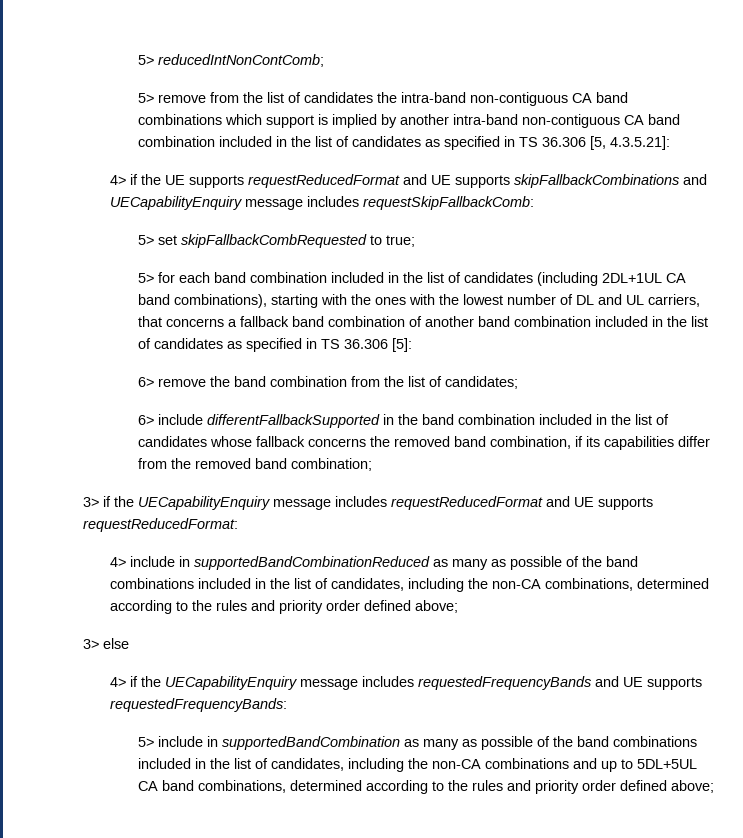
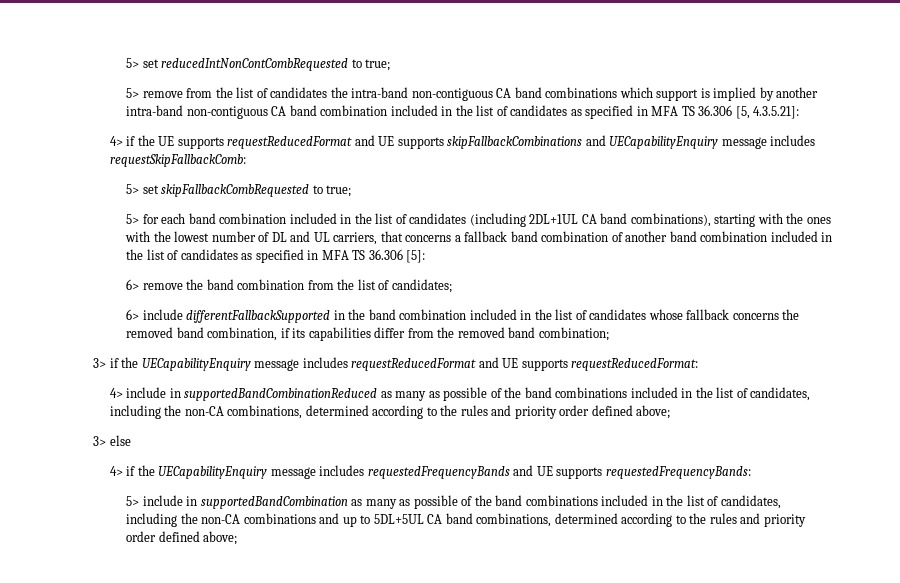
- 5> reducedIntNonContComb;
+ 5> set reducedIntNonContCombRequested to true;
- 5> remove from the list of candidates the intra-band non-contiguous CA band combinations which support is implied by another intra-band non-contiguous CA band combination included in the list of candidates as specified in TS 36.306 [5, 4.3.5.21]:
+ 5> remove from the list of candidates the intra-band non-contiguous CA band combinations which support is implied by another intra-band non-contiguous CA band combination included in the list of candidates as specified in MFA TS 36.306 [5, 4.3.5.21]:
- 5> for each band combination included in the list of candidates (including 2DL+1UL CA band combinations), starting with the ones with the lowest number of DL and UL carriers, that concerns a fallback band combination of another band combination included in the list of candidates as specified in TS 36.306 [5]:
+ 5> for each band combination included in the list of candidates (including 2DL+1UL CA band combinations), starting with the ones with the lowest number of DL and UL carriers, that concerns a fallback band combination of another band combination included in the list of candidates as specified in MFA TS 36.306 [5]:

